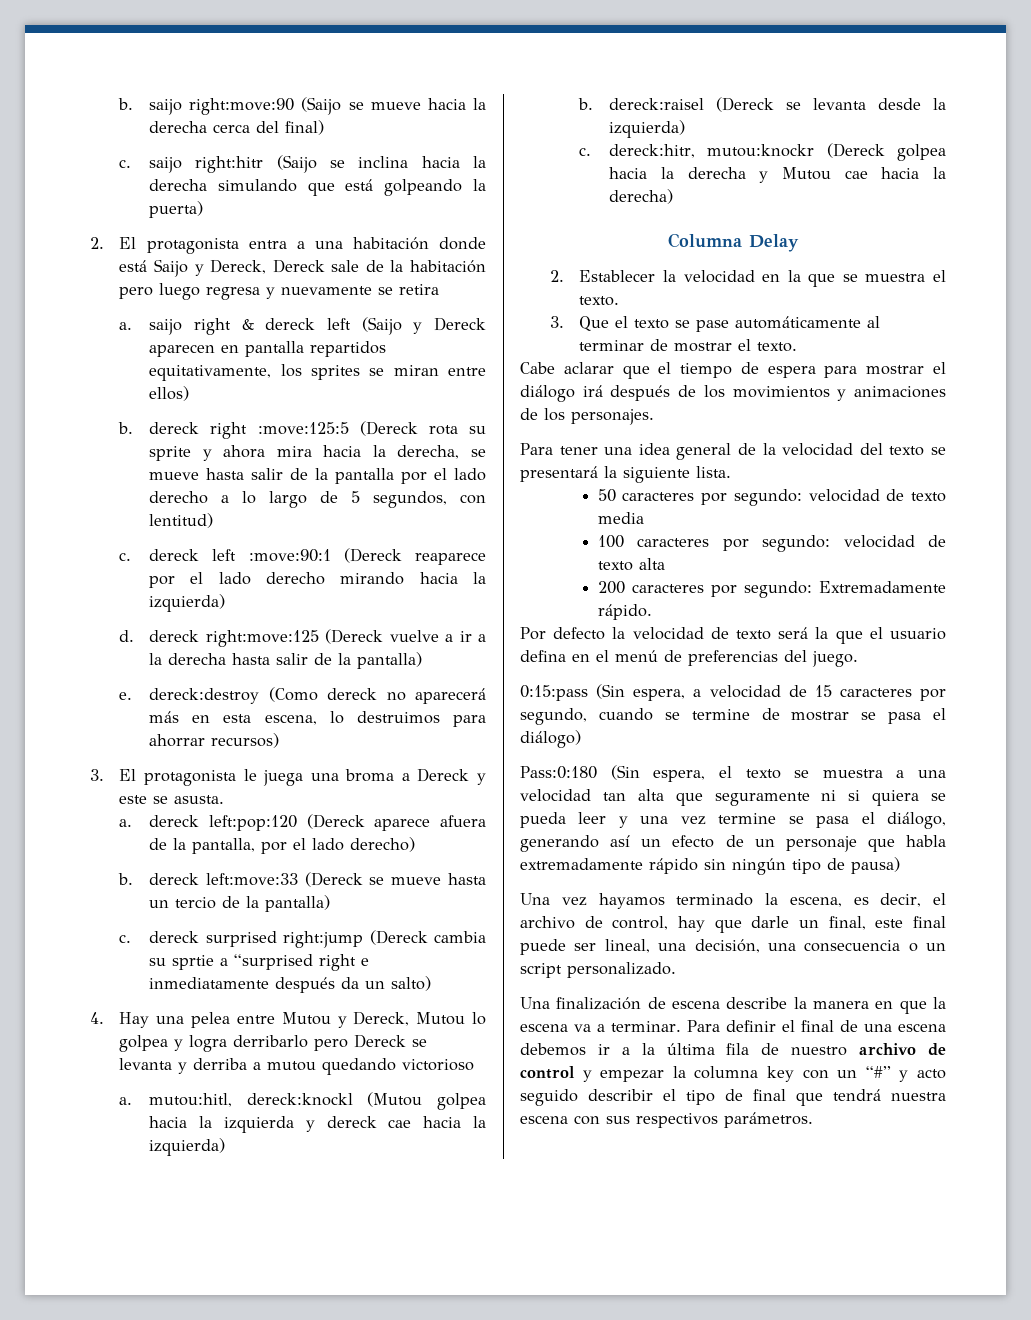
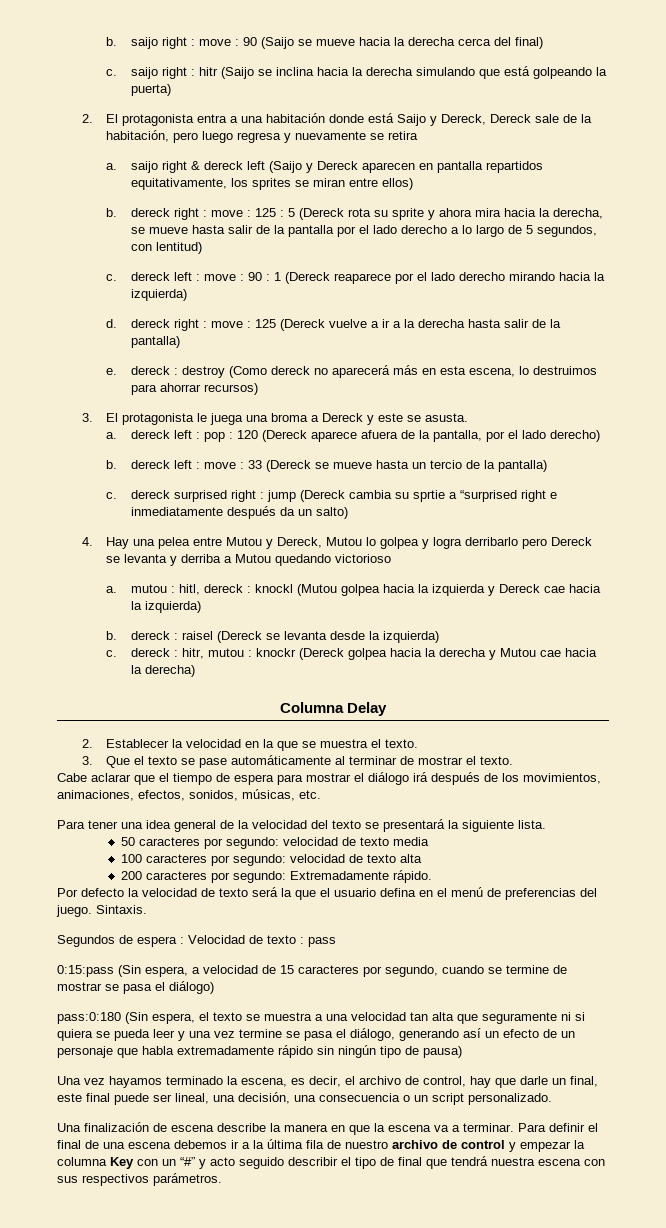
- b. saijo right:move:90 (Saijo se mueve hacia la derecha cerca del final)
+ b. saijo right : move : 90 (Saijo se mueve hacia la derecha cerca del final)
- c. saijo right:hitr (Saijo se inclina hacia la derecha simulando que está golpeando la puerta)
+ c. saijo right : hitr (Saijo se inclina hacia la derecha simulando que está golpeando la puerta)
- 2. El protagonista entra a una habitación donde está Saijo y Dereck, Dereck sale de la habitación pero luego regresa y nuevamente se retira
+ 2. El protagonista entra a una habitación donde está Saijo y Dereck, Dereck sale de la habitación, pero luego regresa y nuevamente se retira
- b. dereck right :move:125:5 (Dereck rota su sprite y ahora mira hacia la derecha, se mueve hasta salir de la pantalla por el lado derecho a lo largo de 5 segundos, con lentitud)
+ b. dereck right : move : 125 : 5 (Dereck rota su sprite y ahora mira hacia la derecha, se mueve hasta salir de la pantalla por el lado derecho a lo largo de 5 segundos, con lentitud)
- c. dereck left :move:90:1 (Dereck reaparece por el lado derecho mirando hacia la izquierda)
+ c. dereck left : move : 90 : 1 (Dereck reaparece por el lado derecho mirando hacia la izquierda)
- d. dereck right:move:125 (Dereck vuelve a ir a la derecha hasta salir de la pantalla)
+ d. dereck right : move : 125 (Dereck vuelve a ir a la derecha hasta salir de la pantalla)
- e. dereck:destroy (Como dereck no aparecerá más en esta escena, lo destruimos para ahorrar recursos)
+ e. dereck : destroy (Como dereck no aparecerá más en esta escena, lo destruimos para ahorrar recursos)
- a. dereck left:pop:120 (Dereck aparece afuera de la pantalla, por el lado derecho)
+ a. dereck left : pop : 120 (Dereck aparece afuera de la pantalla, por el lado derecho)
- b. dereck left:move:33 (Dereck se mueve hasta un tercio de la pantalla)
+ b. dereck left : move : 33 (Dereck se mueve hasta un tercio de la pantalla)
- c. dereck surprised right:jump (Dereck cambia su sprtie a “surprised right e inmediatamente después da un salto)
+ c. dereck surprised right : jump (Dereck cambia su sprtie a “surprised right e inmediatamente después da un salto)
- 4. Hay una pelea entre Mutou y Dereck, Mutou lo golpea y logra derribarlo pero Dereck se levanta y derriba a mutou quedando victorioso
+ 4. Hay una pelea entre Mutou y Dereck, Mutou lo golpea y logra derribarlo pero Dereck se levanta y derriba a Mutou quedando victorioso
- a. mutou:hitl, dereck:knockl (Mutou golpea hacia la izquierda y dereck cae hacia la izquierda)
+ a. mutou : hitl, dereck : knockl (Mutou golpea hacia la izquierda y Dereck cae hacia la izquierda)
- b. dereck:raisel (Dereck se levanta desde la izquierda)
+ b. dereck : raisel (Dereck se levanta desde la izquierda)
- c. dereck:hitr, mutou:knockr (Dereck golpea hacia la derecha y Mutou cae hacia la derecha)
+ c. dereck : hitr, mutou : knockr (Dereck golpea hacia la derecha y Mutou cae hacia la derecha)
- Cabe aclarar que el tiempo de espera para mostrar el diálogo irá después de los movimientos y animaciones de los personajes.
+ Cabe aclarar que el tiempo de espera para mostrar el diálogo irá después de los movimientos, animaciones, efectos, sonidos, músicas, etc.
+ Sintaxis.
+ Segundos de espera : Velocidad de texto : pass
- Pass:0:180 (Sin espera, el texto se muestra a una velocidad tan alta que seguramente ni si quiera se pueda leer y una vez termine se pasa el diálogo, generando así un efecto de un personaje que habla extremadamente rápido sin ningún tipo de pausa)
+ pass:0:180 (Sin espera, el texto se muestra a una velocidad tan alta que seguramente ni si quiera se pueda leer y una vez termine se pasa el diálogo, generando así un efecto de un personaje que habla extremadamente rápido sin ningún tipo de pausa)
- Para definir el final de una escena debemos ir a la última fila de nuestro archivo de control y empezar la columna key con un “#” y acto seguido describir el tipo de final que tendrá nuestra escena con sus respectivos parámetros.
+ Para definir el final de una escena debemos ir a la última fila de nuestro archivo de control y empezar la columna Key con un “#” y acto seguido describir el tipo de final que tendrá nuestra escena con sus respectivos parámetros.

